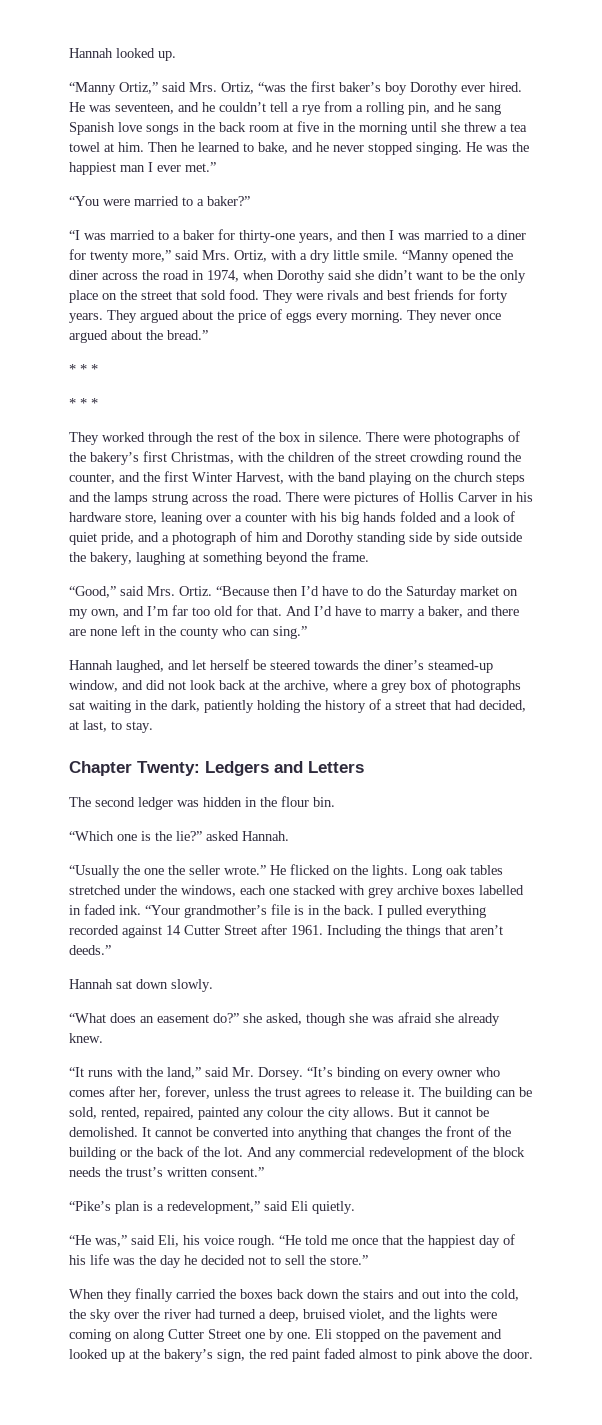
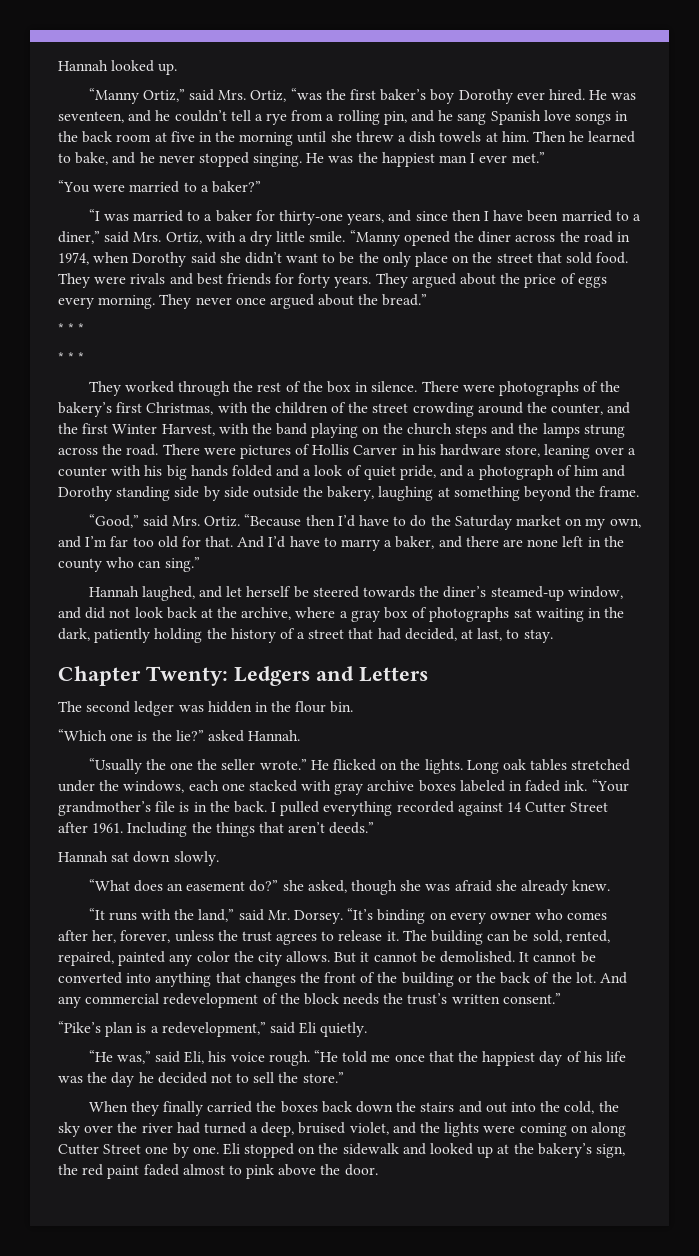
- He was seventeen, and he couldn’t tell a rye from a rolling pin, and he sang Spanish love songs in the back room at five in the morning until she threw a tea towel at him.
+ He was seventeen, and he couldn’t tell a rye from a rolling pin, and he sang Spanish love songs in the back room at five in the morning until she threw a dish towels at him.
- “I was married to a baker for thirty-one years, and then I was married to a diner for twenty more,” said Mrs. Ortiz, with a dry little smile.
+ “I was married to a baker for thirty-one years, and since then I have been married to a diner,” said Mrs. Ortiz, with a dry little smile.
- There were photographs of the bakery’s first Christmas, with the children of the street crowding round the counter, and the first Winter Harvest, with the band playing on the church steps and the lamps strung across the road.
+ There were photographs of the bakery’s first Christmas, with the children of the street crowding around the counter, and the first Winter Harvest, with the band playing on the church steps and the lamps strung across the road.
- Hannah laughed, and let herself be steered towards the diner’s steamed-up window, and did not look back at the archive, where a grey box of photographs sat waiting in the dark, patiently holding the history of a street that had decided, at last, to stay.
+ Hannah laughed, and let herself be steered towards the diner’s steamed-up window, and did not look back at the archive, where a gray box of photographs sat waiting in the dark, patiently holding the history of a street that had decided, at last, to stay.
- Long oak tables stretched under the windows, each one stacked with grey archive boxes labelled in faded ink.
+ Long oak tables stretched under the windows, each one stacked with gray archive boxes labeled in faded ink.
- The building can be sold, rented, repaired, painted any colour the city allows.
+ The building can be sold, rented, repaired, painted any color the city allows.
- Eli stopped on the pavement and looked up at the bakery’s sign, the red paint faded almost to pink above the door.
+ Eli stopped on the sidewalk and looked up at the bakery’s sign, the red paint faded almost to pink above the door.

